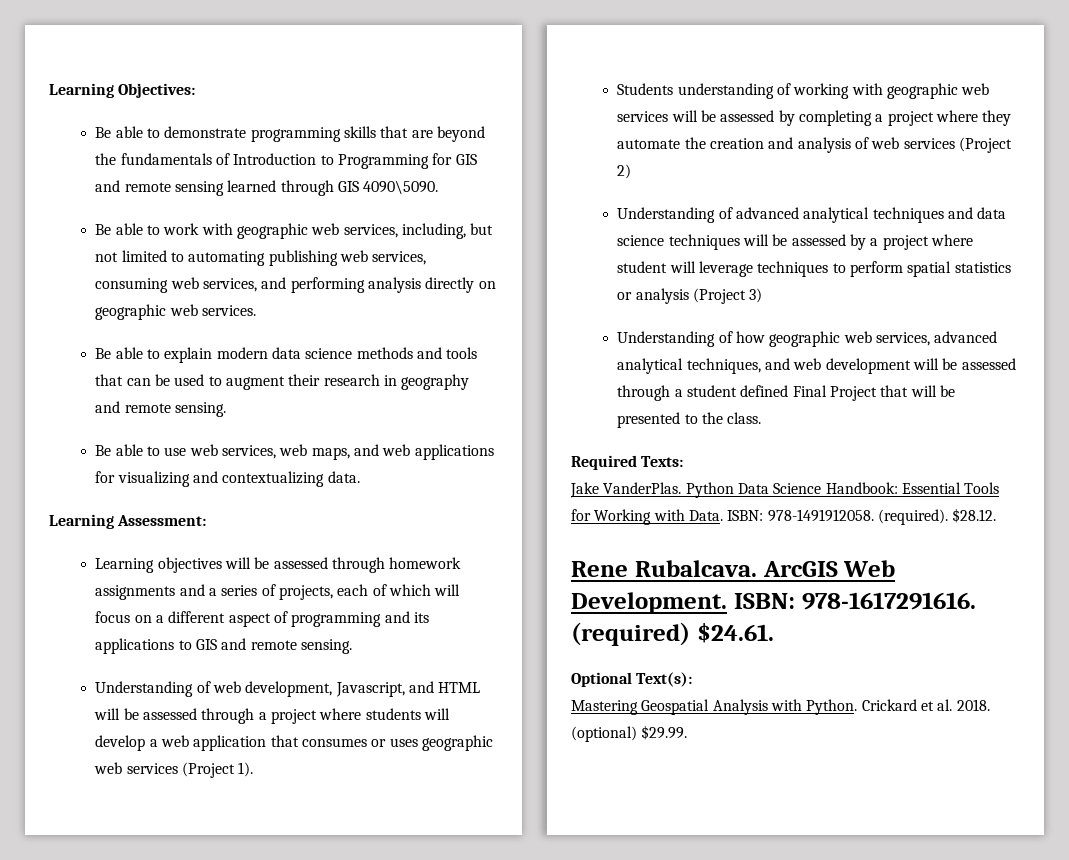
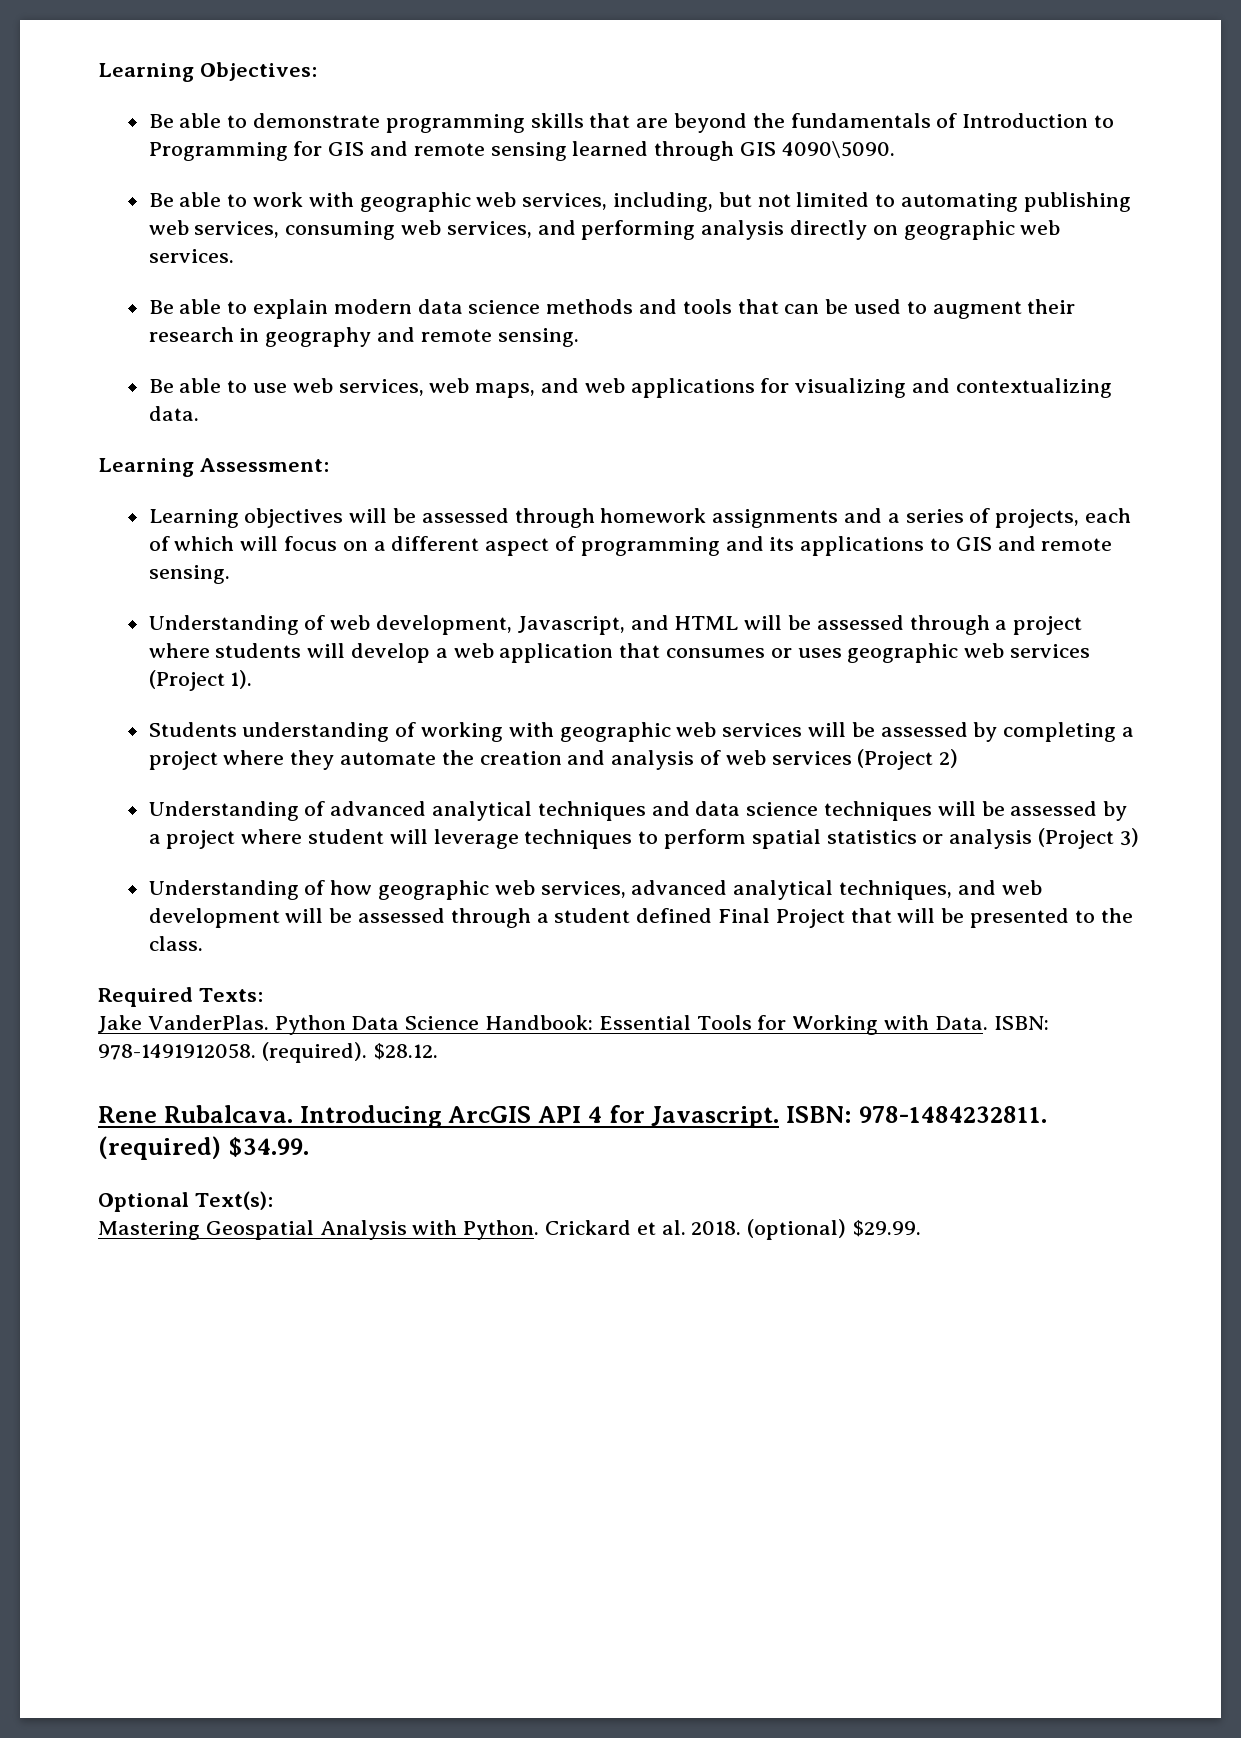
- ArcGIS Web Development. ISBN: 978-1617291616. (required) $24.61.
+ Introducing ArcGIS API 4 for Javascript. ISBN: 978-1484232811. (required) $34.99.

